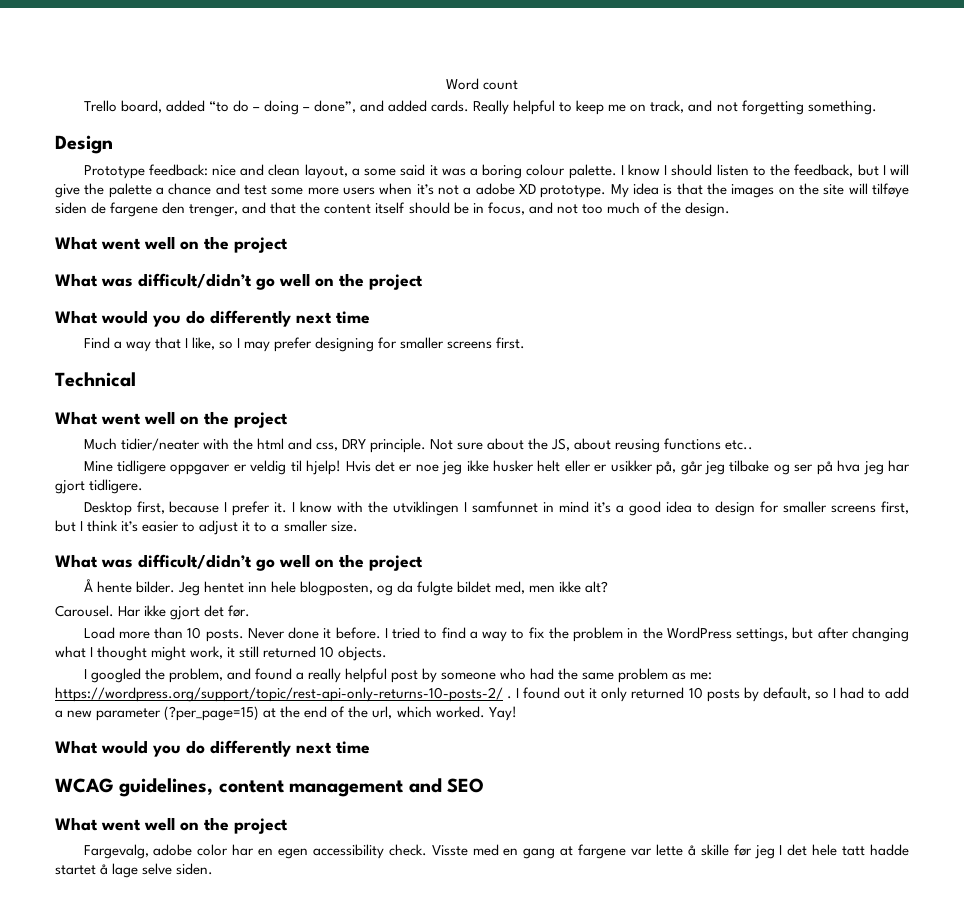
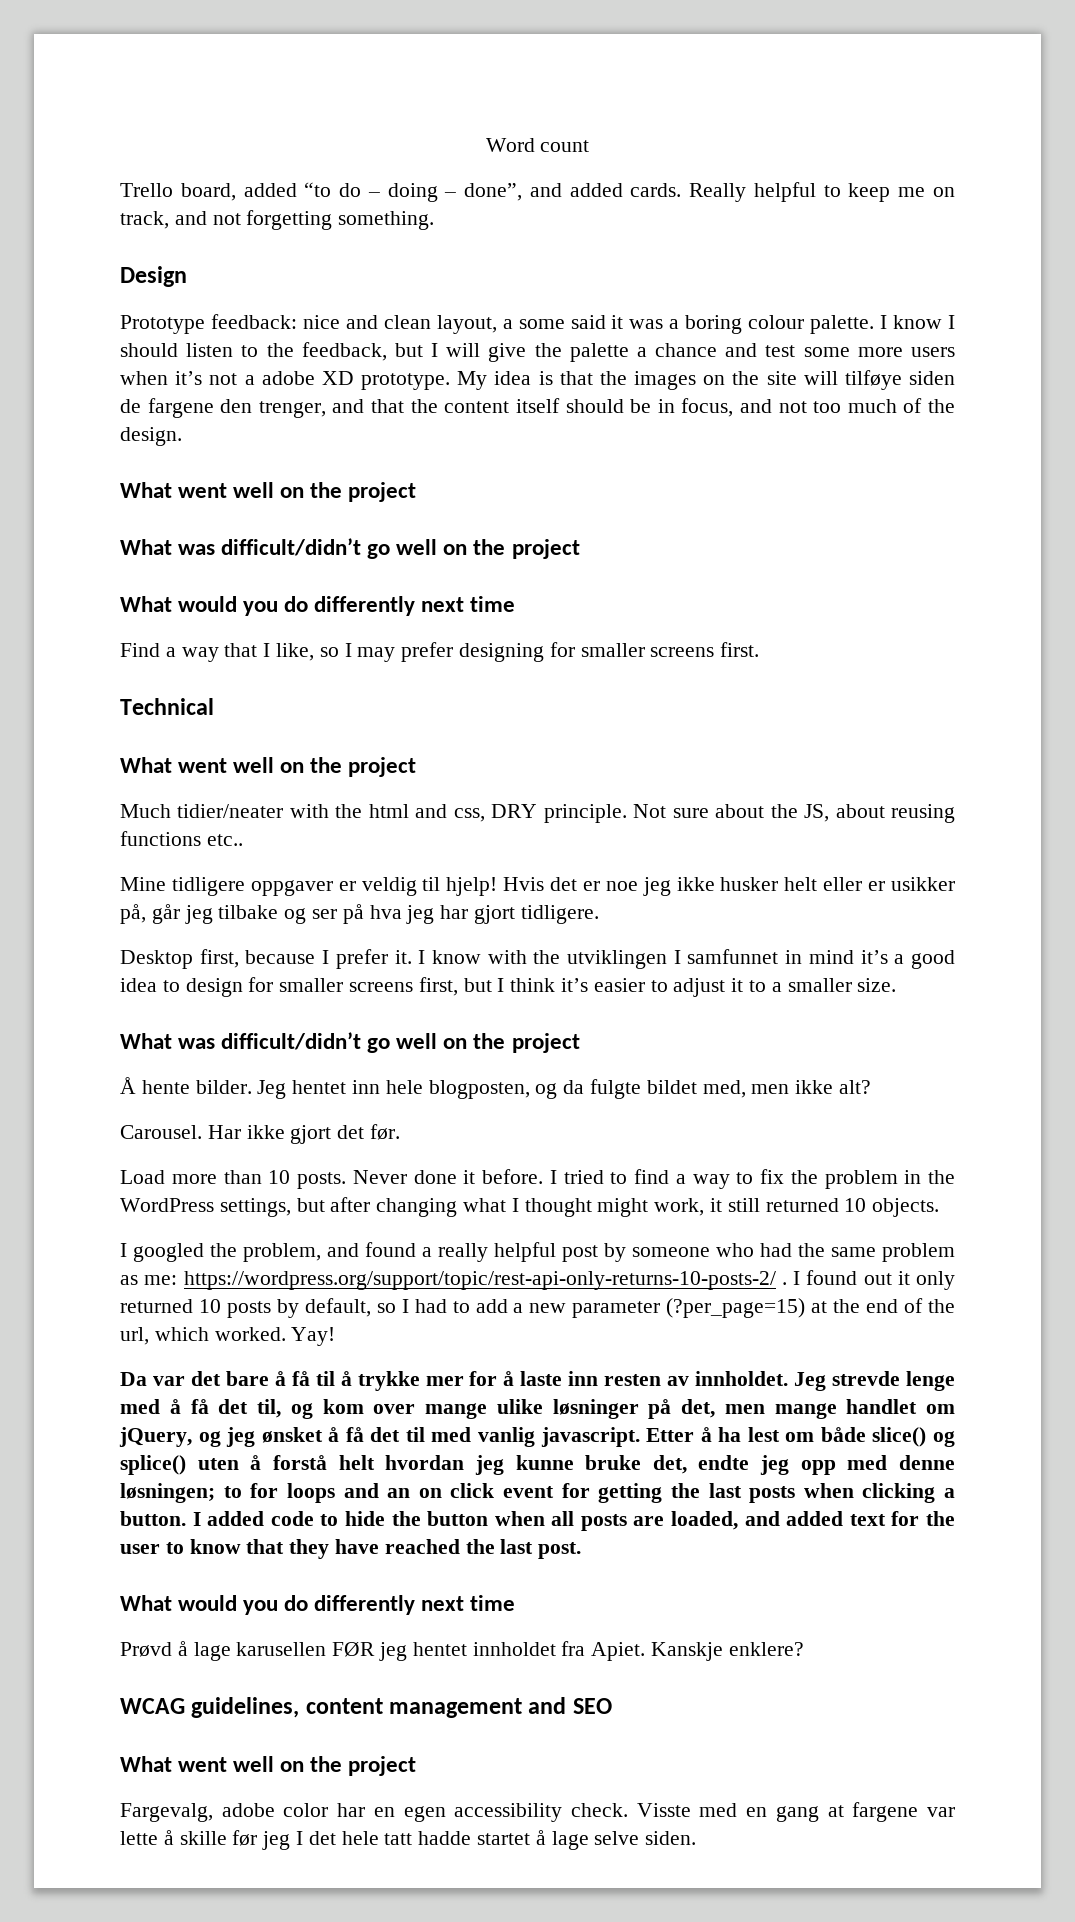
  Yay!
+ Da var det bare å få til å trykke mer for å laste inn resten av innholdet. Jeg strevde lenge med å få det til, og kom over mange ulike løsninger på det, men mange handlet om jQuery, og jeg ønsket å få det til med vanlig javascript. Etter å ha lest om både slice() og splice() uten å forstå helt hvordan jeg kunne bruke det, endte jeg opp med denne løsningen; to for loops and an on click event for getting the last posts when clicking a button. I added code to hide the button when all posts are loaded, and added text for the user to know that they have reached the last post.
  What would you do differently next time
+ Prøvd å lage karusellen FØR jeg hentet innholdet fra Apiet. Kanskje enklere?

